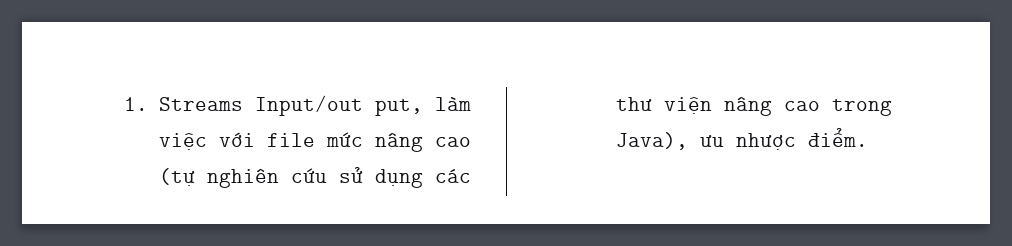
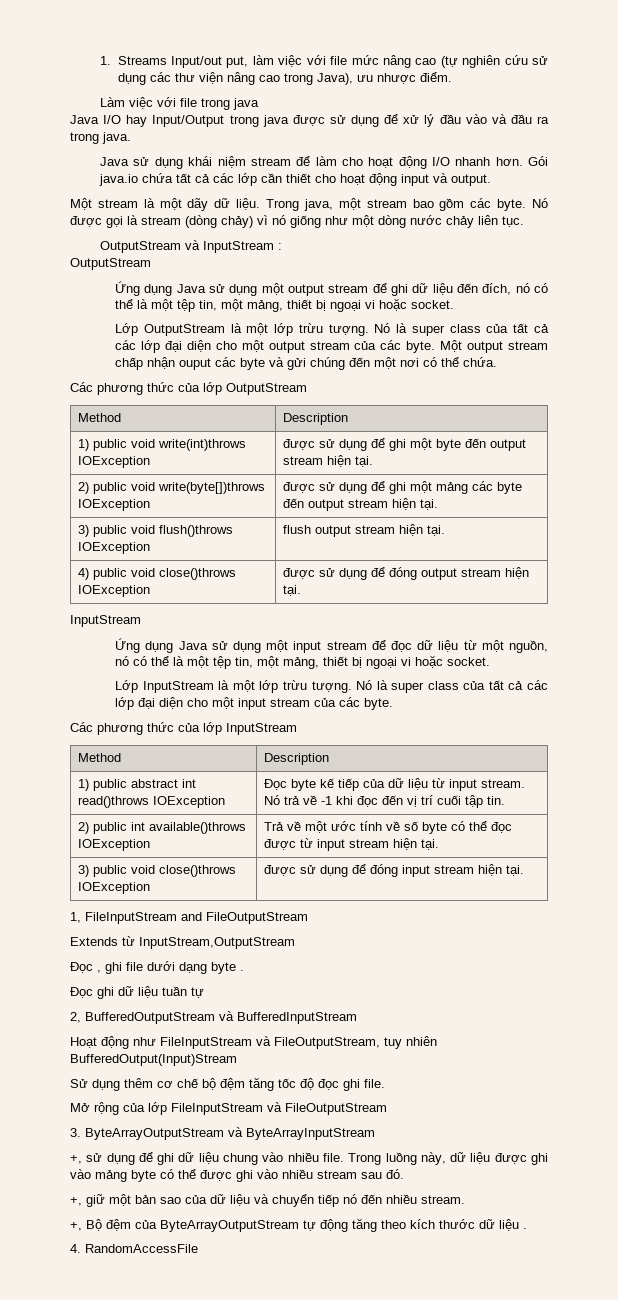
+ Làm việc với file trong java
+ Java I/O hay Input/Output trong java được sử dụng để xử lý đầu vào và đầu ra trong java.
+ Java sử dụng khái niệm stream để làm cho hoạt động I/O nhanh hơn. Gói java.io chứa tất cả các lớp cần thiết cho hoạt động input và output.
+ Một stream là một dãy dữ liệu. Trong java, một stream bao gồm các byte. Nó được gọi là stream (dòng chảy) vì nó giống như một dòng nước chảy liên tục.
+ OutputStream và InputStream :
+ OutputStream
+ Ứng dụng Java sử dụng một output stream để ghi dữ liệu đến đích, nó có thể là một tệp tin, một mảng, thiết bị ngoại vi hoặc socket.
+ Lớp OutputStream là một lớp trừu tượng. Nó là super class của tất cả các lớp đại diện cho một output stream của các byte. Một output stream chấp nhận ouput các byte và gửi chúng đến một nơi có thể chứa.
+ Các phương thức của lớp OutputStream
+ Method | Description
+ 1) public void write(int)throws IOException | được sử dụng để ghi một byte đến output stream hiện tại.
+ 2) public void write(byte[])throws IOException | được sử dụng để ghi một mảng các byte đến output stream hiện tại.
+ 3) public void flush()throws IOException | flush output stream hiện tại.
+ 4) public void close()throws IOException | được sử dụng để đóng output stream hiện tại.
+ InputStream
+ Ứng dụng Java sử dụng một input stream để đọc dữ liệu từ một nguồn, nó có thể là một tệp tin, một mảng, thiết bị ngoại vi hoặc socket.
+ Lớp InputStream là một lớp trừu tượng. Nó là super class của tất cả các lớp đại diện cho một input stream của các byte.
+ Các phương thức của lớp InputStream
+ Method | Description
+ 1) public abstract int read()throws IOException | Đọc byte kế tiếp của dữ liệu từ input stream. Nó trả về -1 khi đọc đến vị trí cuối tập tin.
+ 2) public int available()throws IOException | Trả về một ước tính về số byte có thể đọc được từ input stream hiện tại.
+ 3) public void close()throws IOException | được sử dụng để đóng input stream hiện tại.
+ 1, FileInputStream and FileOutputStream
+ Extends từ InputStream,OutputStream
+ Đọc , ghi file dưới dạng byte .
+ Đọc ghi dữ liệu tuần tự
+ 2, BufferedOutputStream và BufferedInputStream
+ Hoạt động như FileInputStream và FileOutputStream, tuy nhiên BufferedOutput(Input)Stream
+ Sử dụng thêm cơ chế bộ đệm tăng tốc độ đọc ghi file.
+ Mở rộng của lớp FileInputStream và FileOutputStream
+ 3. ByteArrayOutputStream và ByteArrayInputStream
+ +, sử dụng để ghi dữ liệu chung vào nhiều file. Trong luồng này, dữ liệu được ghi vào mảng byte có thể được ghi vào nhiều stream sau đó.
+ +, giữ một bản sao của dữ liệu và chuyển tiếp nó đến nhiều stream.
+ +, Bộ đệm của ByteArrayOutputStream tự động tăng theo kích thước dữ liệu .
+ 4. RandomAccessFile

